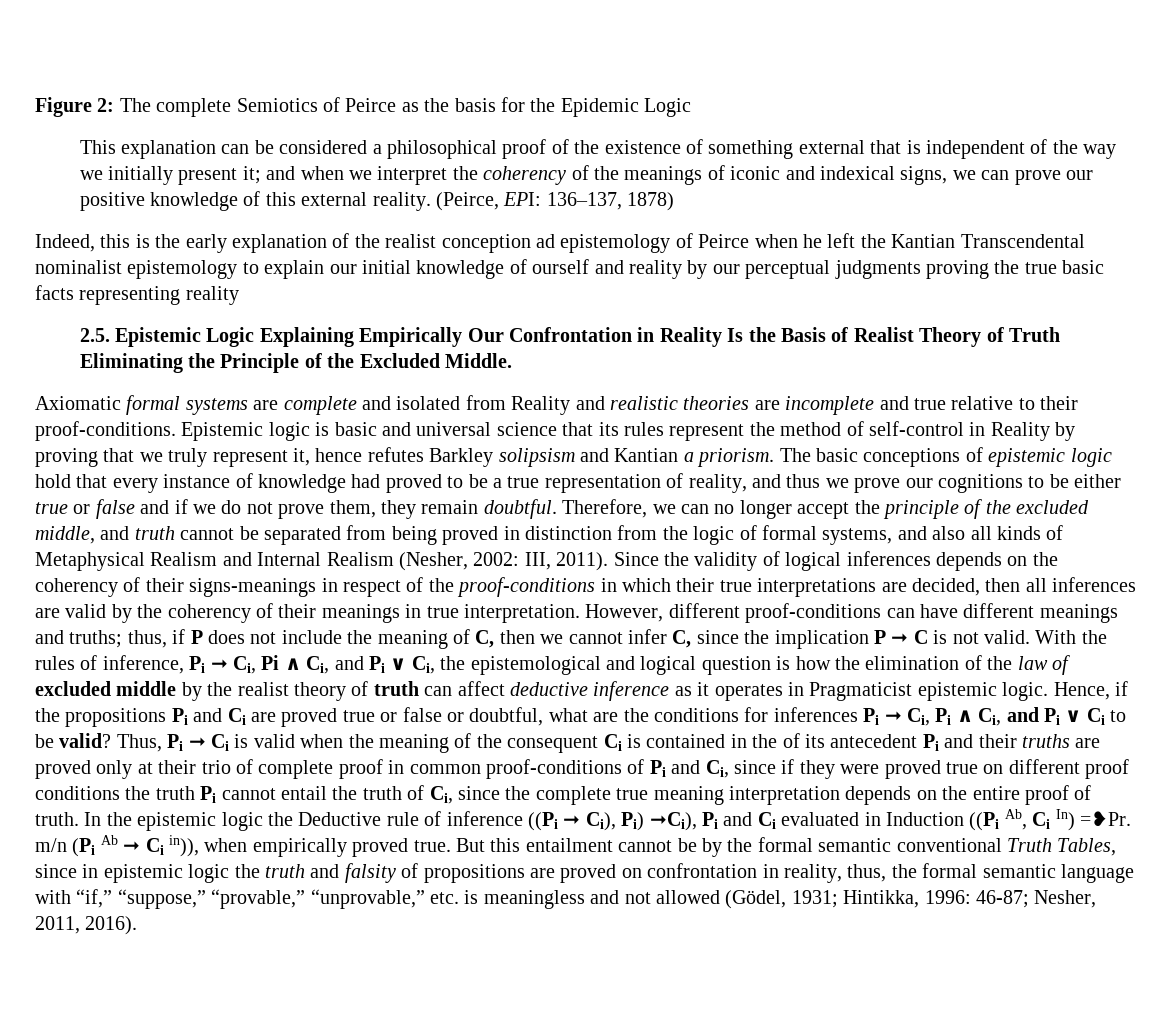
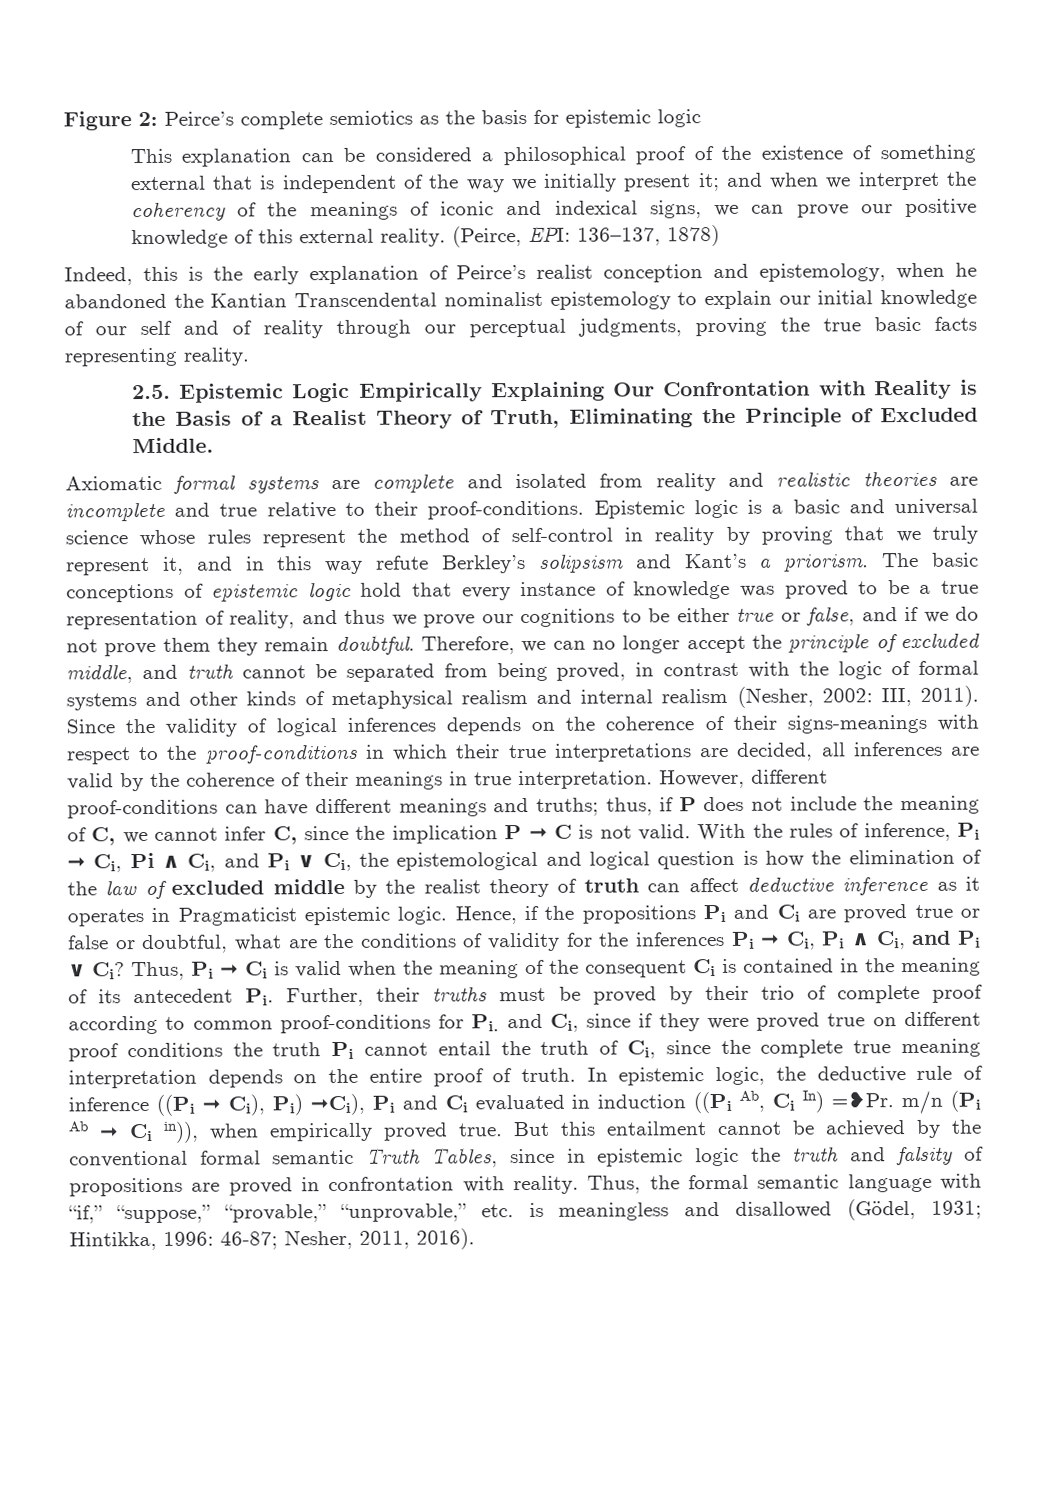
- Figure 2: The complete Semiotics of Peirce as the basis for the Epidemic Logic
+ Figure 2: Peirce’s complete semiotics as the basis for epistemic logic
- Indeed, this is the early explanation of the realist conception ad epistemology of Peirce when he left the Kantian Transcendental nominalist epistemology to explain our initial knowledge of ourself and reality by our perceptual judgments proving the true basic facts representing reality
+ Indeed, this is the early explanation of Peirce’s realist conception and epistemology, when he abandoned the Kantian Transcendental nominalist epistemology to explain our initial knowledge of our self and of reality through our perceptual judgments, proving the true basic facts representing reality.
- 2.5. Epistemic Logic Explaining Empirically Our Confrontation in Reality Is the Basis of Realist Theory of Truth Eliminating the Principle of the Excluded Middle.
+ 2.5. Epistemic Logic Empirically Explaining Our Confrontation with Reality is the Basis of a Realist Theory of Truth, Eliminating the Principle of Excluded Middle.
- Axiomatic formal systems are complete and isolated from Reality and realistic theories are incomplete and true relative to their proof-conditions.
+ Axiomatic formal systems are complete and isolated from reality and realistic theories are incomplete and true relative to their proof-conditions.
- Epistemic logic is basic and universal science that its rules represent the method of self-control in Reality by proving that we truly represent it, hence refutes Barkley solipsism and Kantian a priorism.
+ Epistemic logic is a basic and universal science whose rules represent the method of self-control in reality by proving that we truly represent it, and in this way refute Berkley’s solipsism and Kant’s a priorism.
- The basic conceptions of epistemic logic hold that every instance of knowledge had proved to be a true representation of reality, and thus we prove our cognitions to be either true or false and if we do not prove them, they remain doubtful.
+ The basic conceptions of epistemic logic hold that every instance of knowledge was proved to be a true representation of reality, and thus we prove our cognitions to be either true or false, and if we do not prove them they remain doubtful.
- Therefore, we can no longer accept the principle of the excluded middle, and truth cannot be separated from being proved in distinction from the logic of formal systems, and also all kinds of Metaphysical Realism and Internal Realism (Nesher, 2002: III, 2011).
+ Therefore, we can no longer accept the principle of excluded middle, and truth cannot be separated from being proved, in contrast with the logic of formal systems and other kinds of metaphysical realism and internal realism (Nesher, 2002: III, 2011).
- Since the validity of logical inferences depends on the coherency of their signs-meanings in respect of the proof-conditions in which their true interpretations are decided, then all inferences are valid by the coherency of their meanings in true interpretation.
+ Since the validity of logical inferences depends on the coherence of their signs-meanings with respect to the proof-conditions in which their true interpretations are decided, all inferences are valid by the coherence of their meanings in true interpretation.
- However, different proof-conditions can have different meanings and truths; thus, if P does not include the meaning of C, then we cannot infer C, since the implication P ➞ C is not valid.
+ However, different proof-conditions can have different meanings and truths; thus, if P does not include the meaning of C, we cannot infer C, since the implication P ➞ C is not valid.
- Hence, if the propositions Pi and Ci are proved true or false or doubtful, what are the conditions for inferences Pi ➞ Ci, Pi ∧ Ci, and Pi ∨ Ci to be valid?
+ Hence, if the propositions Pi and Ci are proved true or false or doubtful, what are the conditions of validity for the inferences Pi ➞ Ci, Pi ∧ Ci, and Pi ∨ Ci?
- Thus, Pi ➞ Ci is valid when the meaning of the consequent Ci is contained in the of its antecedent Pi and their truths are proved only at their trio of complete proof in common proof-conditions of Pi and Ci, since if they were proved true on different proof conditions the truth Pi cannot entail the truth of Ci, since the complete true meaning interpretation depends on the entire proof of truth.
+ Thus, Pi ➞ Ci is valid when the meaning of the consequent Ci is contained in the meaning of its antecedent Pi. Further, their truths must be proved by their trio of complete proof according to common proof-conditions for Pi. and Ci, since if they were proved true on different proof conditions the truth Pi cannot entail the truth of Ci, since the complete true meaning interpretation depends on the entire proof of truth.
- In the epistemic logic the Deductive rule of inference ((Pi ➞ Ci), Pi) ➞Ci), Pi and Ci evaluated in Induction ((Pi Ab, Ci In) =❥Pr. m/n (Pi Ab ➞ Ci in)), when empirically proved true.
+ In epistemic logic, the deductive rule of inference ((Pi ➞ Ci), Pi) ➞Ci), Pi and Ci evaluated in induction ((Pi Ab, Ci In) =❥Pr. m/n (Pi Ab ➞ Ci in)), when empirically proved true.
- But this entailment cannot be by the formal semantic conventional Truth Tables, since in epistemic logic the truth and falsity of propositions are proved on confrontation in reality, thus, the formal semantic language with “if,” “suppose,” “provable,” “unprovable,” etc. is meaningless and not allowed (Gödel, 1931; Hintikka, 1996: 46-87; Nesher, 2011, 2016).
+ But this entailment cannot be achieved by the conventional formal semantic Truth Tables, since in epistemic logic the truth and falsity of propositions are proved in confrontation with reality. Thus, the formal semantic language with “if,” “suppose,” “provable,” “unprovable,” etc. is meaningless and disallowed (Gödel, 1931; Hintikka, 1996: 46-87; Nesher, 2011, 2016).

